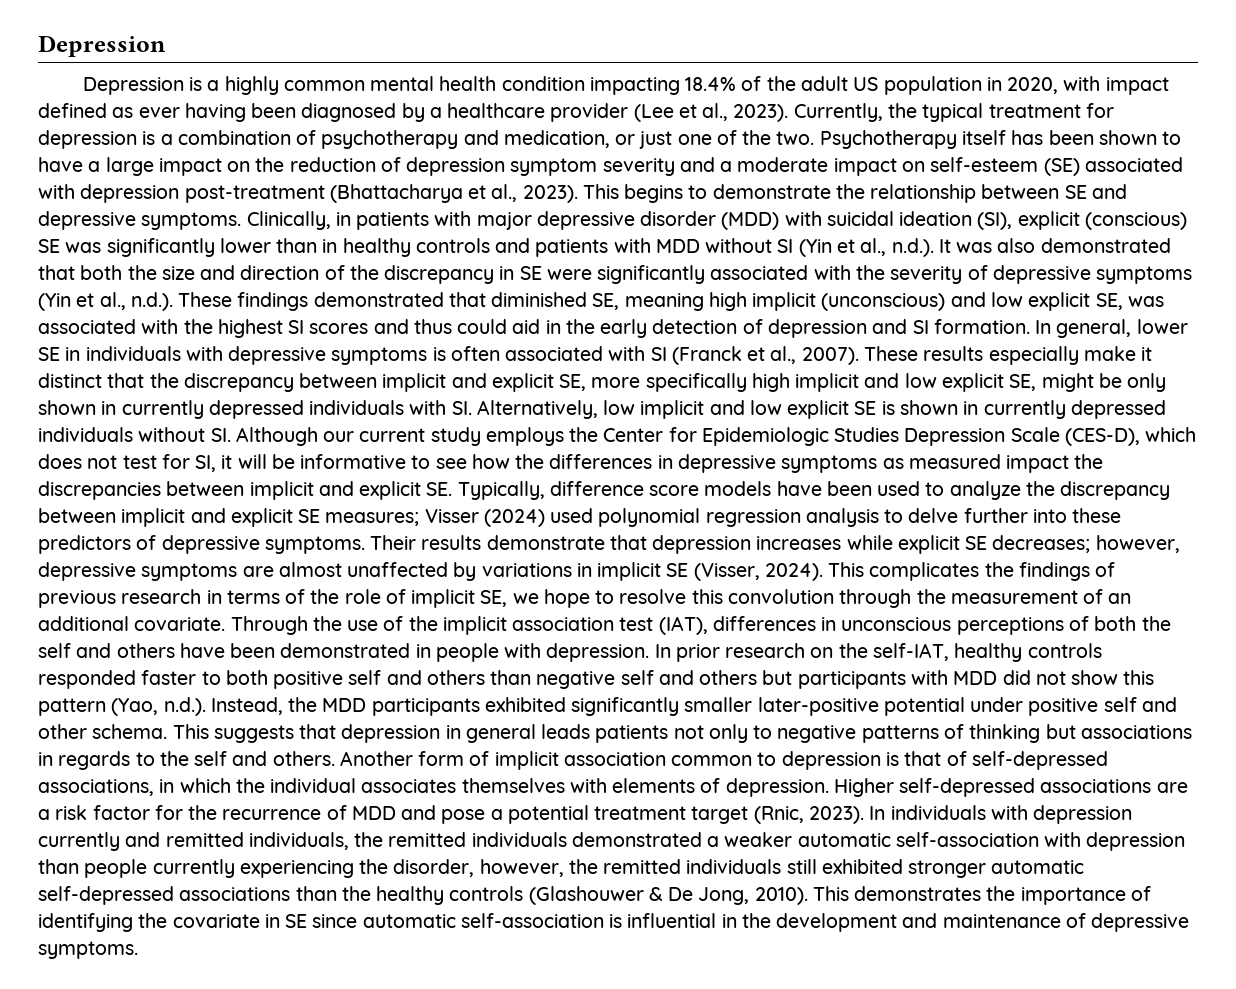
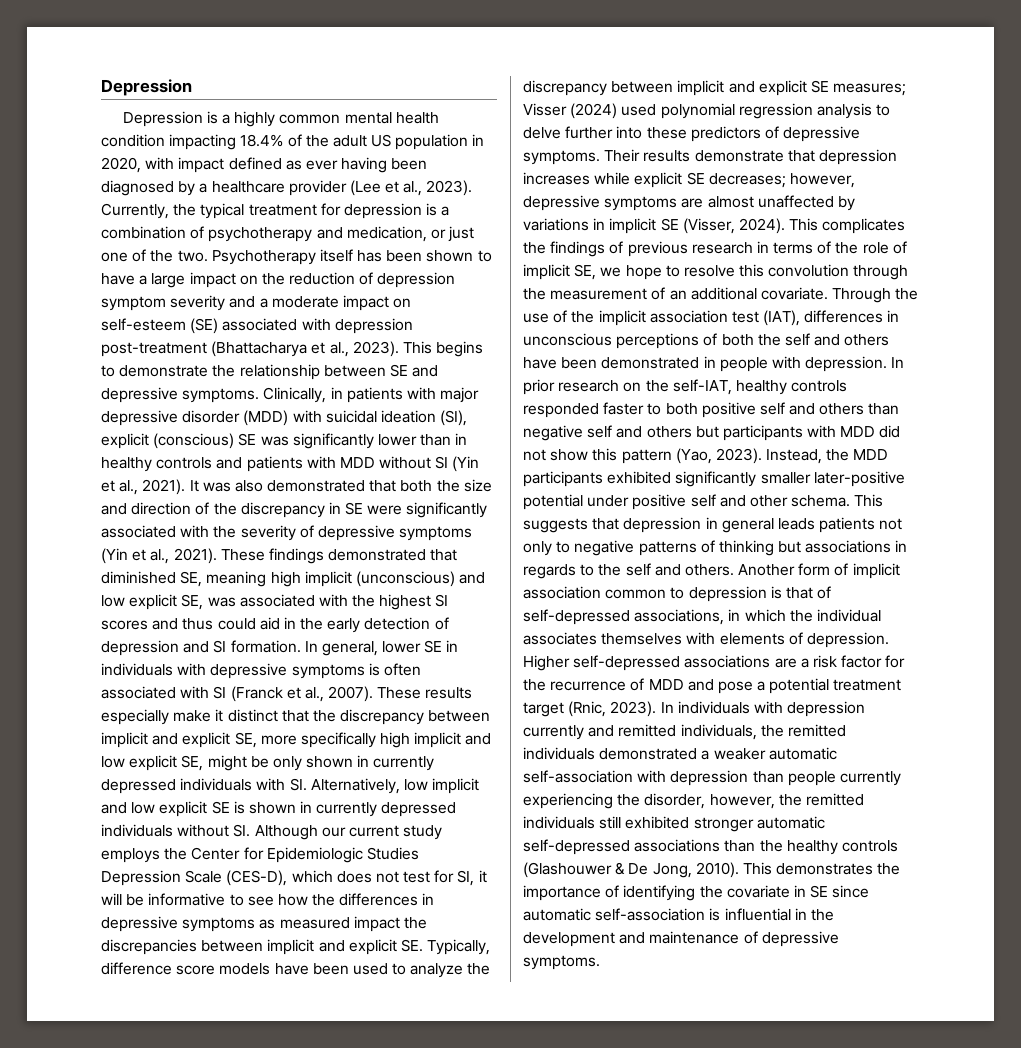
- Clinically, in patients with major depressive disorder (MDD) with suicidal ideation (SI), explicit (conscious) SE was significantly lower than in healthy controls and patients with MDD without SI (Yin et al., n.d.). It was also demonstrated that both the size and direction of the discrepancy in SE were significantly associated with the severity of depressive symptoms (Yin et al., n.d.). These findings demonstrated that diminished SE, meaning high implicit (unconscious) and low explicit SE, was associated with the highest SI scores and thus could aid in the early detection of depression and SI formation.
+ Clinically, in patients with major depressive disorder (MDD) with suicidal ideation (SI), explicit (conscious) SE was significantly lower than in healthy controls and patients with MDD without SI (Yin et al., 2021). It was also demonstrated that both the size and direction of the discrepancy in SE were significantly associated with the severity of depressive symptoms (Yin et al., 2021). These findings demonstrated that diminished SE, meaning high implicit (unconscious) and low explicit SE, was associated with the highest SI scores and thus could aid in the early detection of depression and SI formation.
- In prior research on the self-IAT, healthy controls responded faster to both positive self and others than negative self and others but participants with MDD did not show this pattern (Yao, n.d.). Instead, the MDD participants exhibited significantly smaller later-positive potential under positive self and other schema.
+ In prior research on the self-IAT, healthy controls responded faster to both positive self and others than negative self and others but participants with MDD did not show this pattern (Yao, 2023). Instead, the MDD participants exhibited significantly smaller later-positive potential under positive self and other schema.

